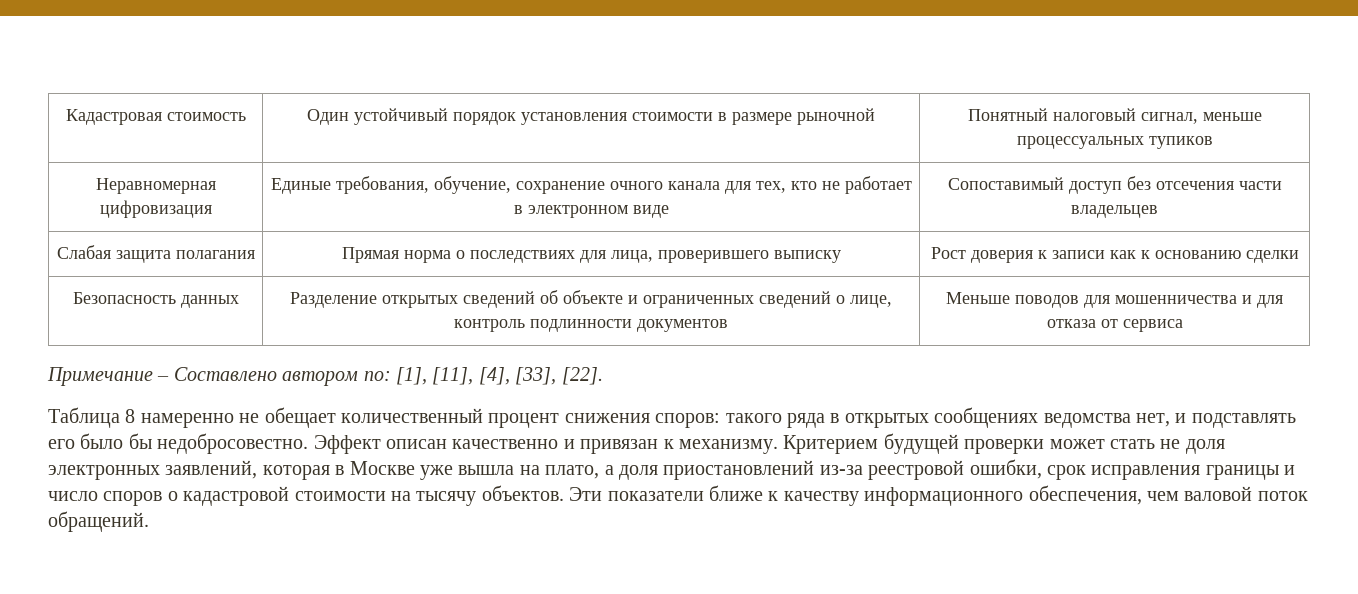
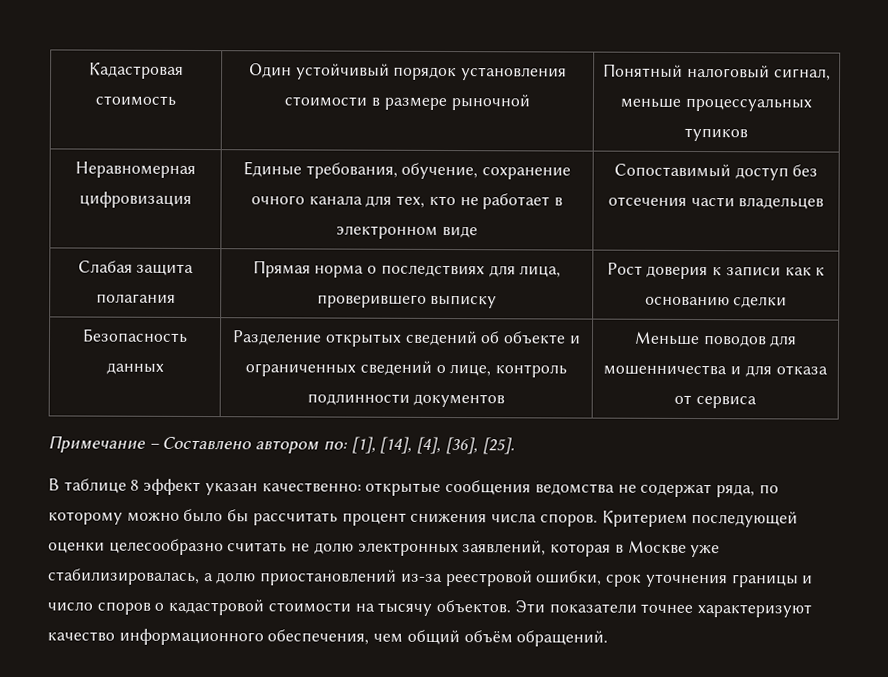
- Примечание – Составлено автором по: [1], [11], [4], [33], [22].
- Таблица 8 намеренно не обещает количественный процент снижения споров: такого ряда в открытых сообщениях ведомства нет, и подставлять его было бы недобросовестно. Эффект описан качественно и привязан к механизму. Критерием будущей проверки может стать не доля электронных заявлений, которая в Москве уже вышла на плато, а доля приостановлений из-за реестровой ошибки, срок исправления границы и число споров о кадастровой стоимости на тысячу объектов.
+ Примечание – Составлено автором по: [1], [14], [4], [36], [25].
+ В таблице 8 эффект указан качественно: открытые сообщения ведомства не содержат ряда, по которому можно было бы рассчитать процент снижения числа споров. Критерием последующей оценки целесообразно считать не долю электронных заявлений, которая в Москве уже стабилизировалась, а долю приостановлений из-за реестровой ошибки, срок уточнения границы и число споров о кадастровой стоимости на тысячу объектов.
- Эти показатели ближе к качеству информационного обеспечения, чем валовой поток обращений.
+ Эти показатели точнее характеризуют качество информационного обеспечения, чем общий объём обращений.

